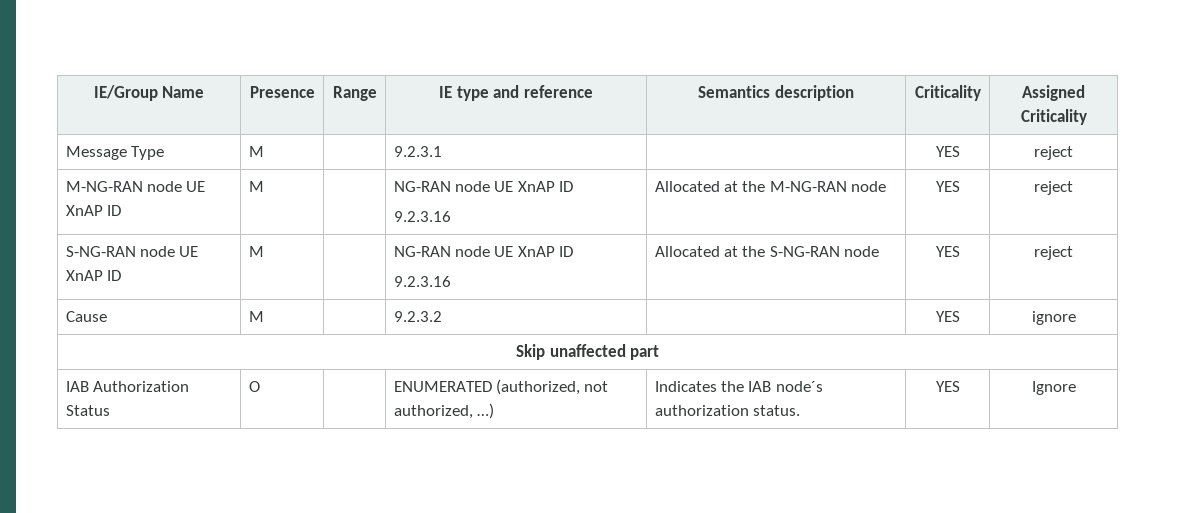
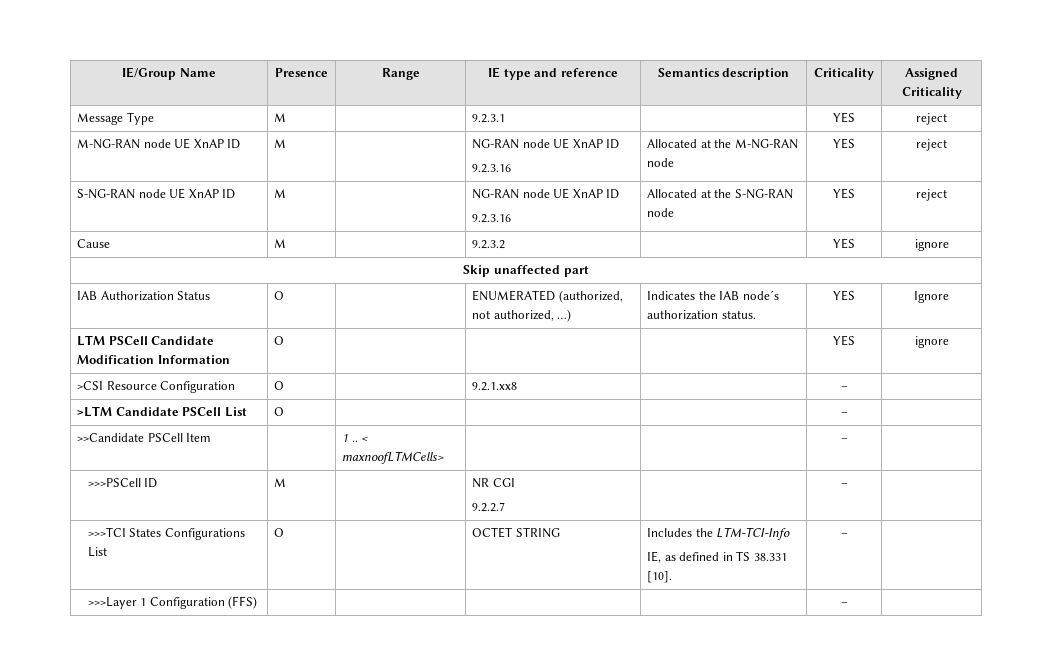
+ LTM PSCell Candidate Modification Information | O | | | | YES | ignore
+ >CSI Resource Configuration | O | | 9.2.1.xx8 | | – |
+ >LTM Candidate PSCell List | O | | | | – |
+ >>Candidate PSCell Item | | 1 .. < maxnoofLTMCells> | | | – |
+ >>>PSCell ID | M | | NR CGI
+ 9.2.2.7 | | – |
+ >>>TCI States Configurations List | O | | OCTET STRING | Includes the LTM-TCI-Info
+ IE, as defined in TS 38.331 [10]. | – |
+ >>>Layer 1 Configuration (FFS) | | | | | – |

